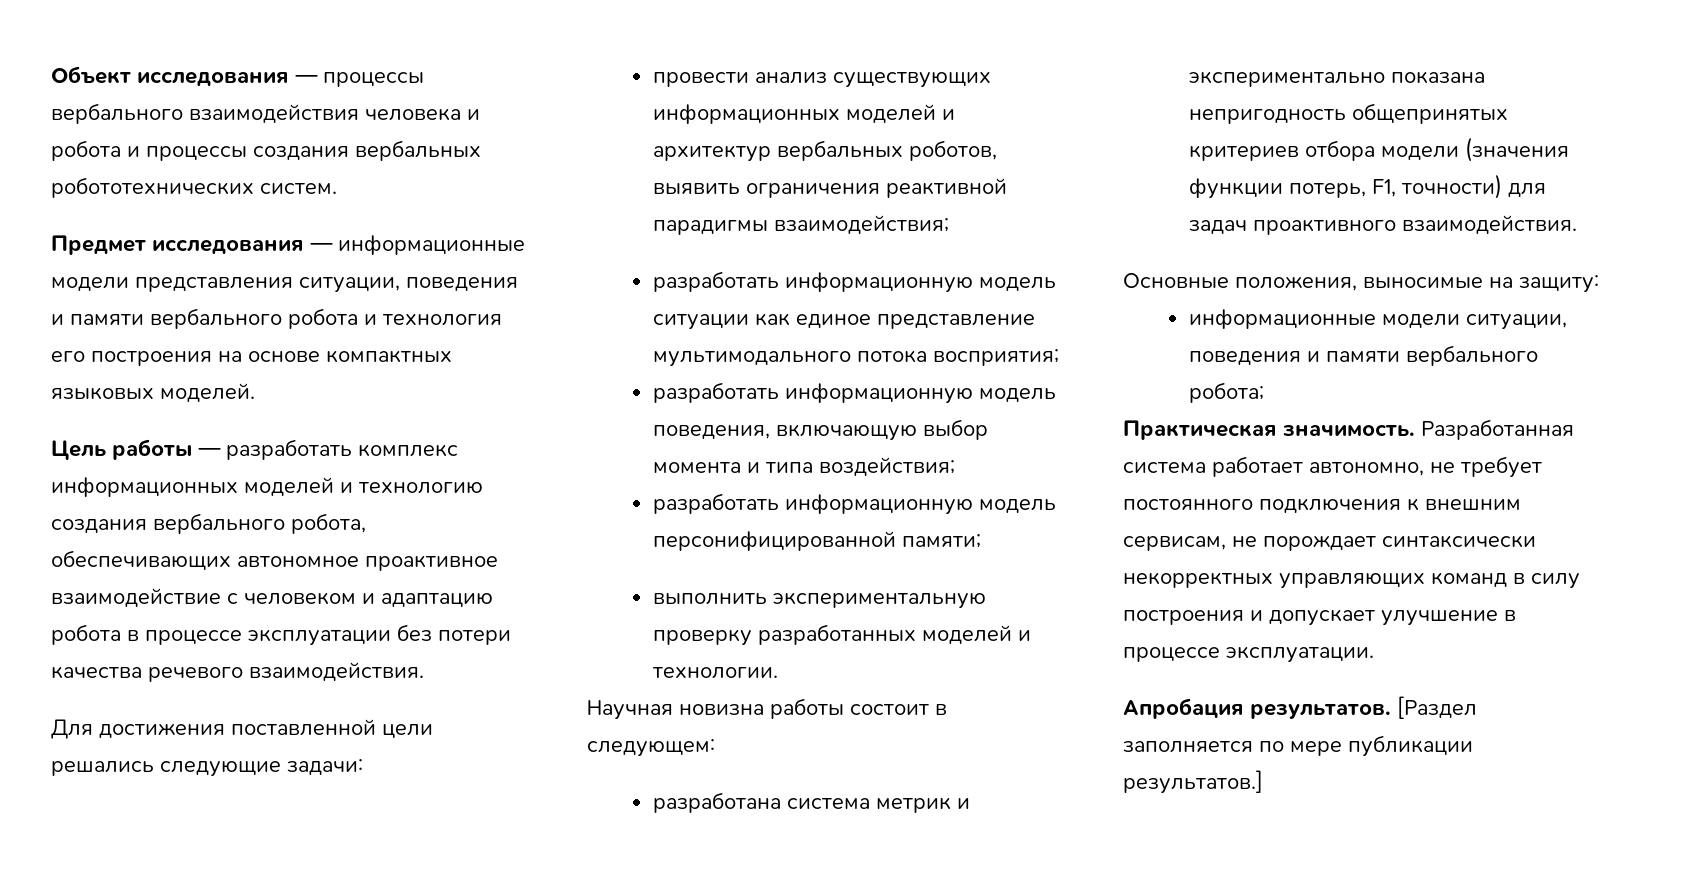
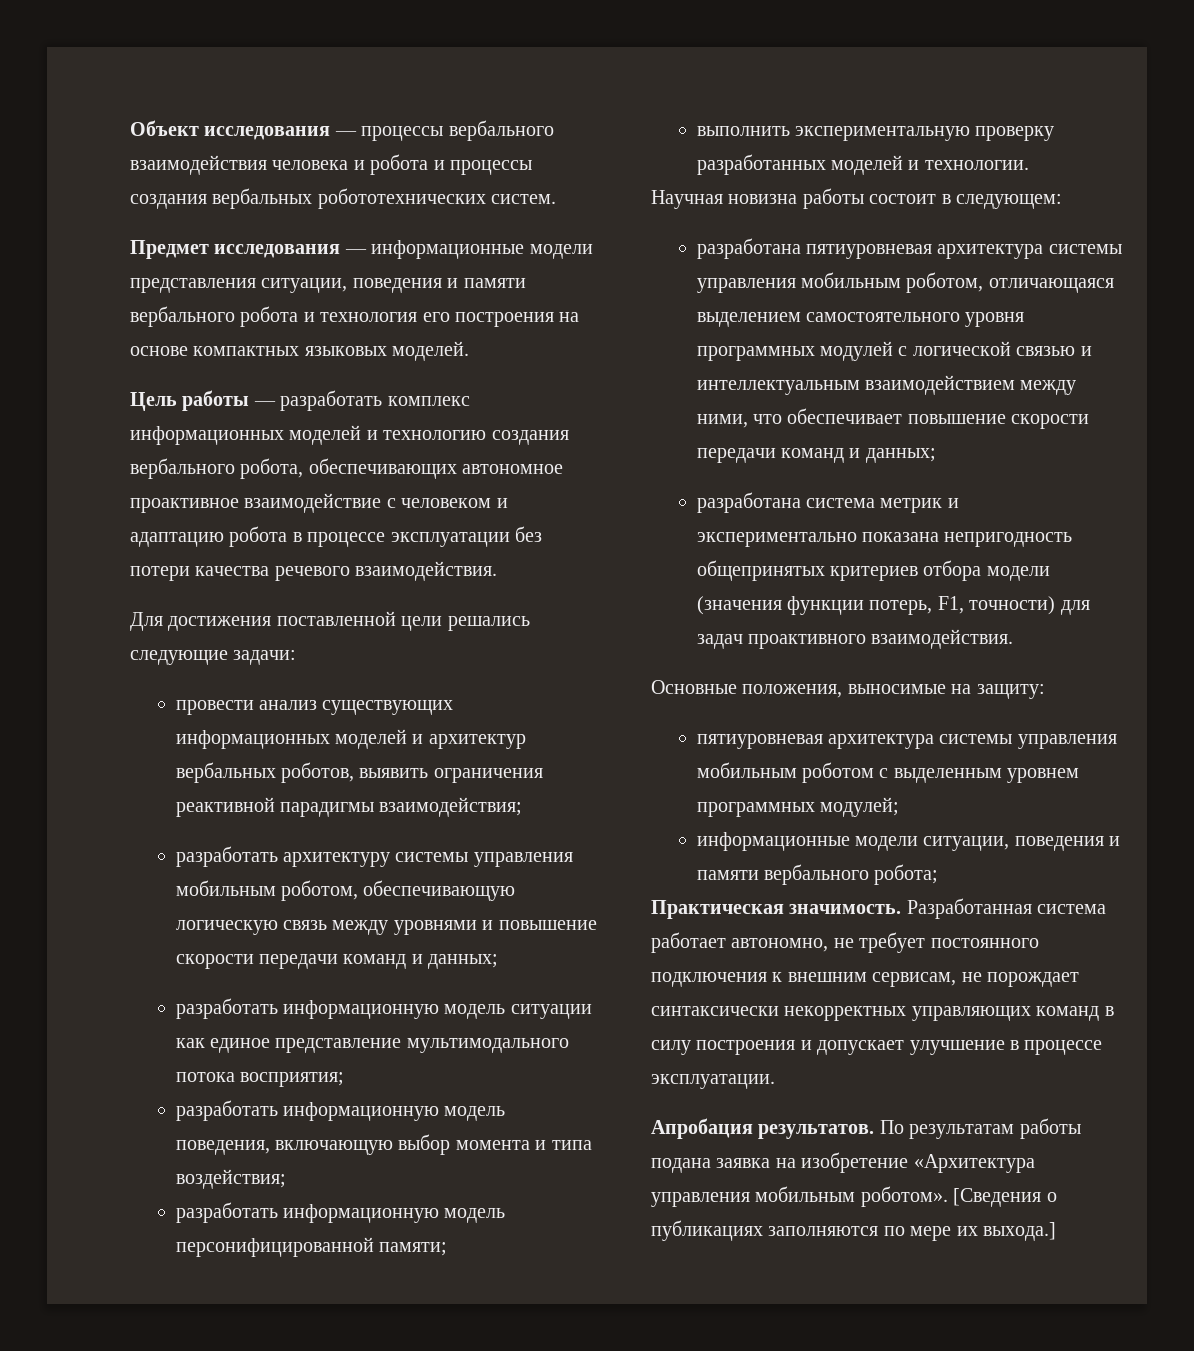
+ разработать архитектуру системы управления мобильным роботом, обеспечивающую логическую связь между уровнями и повышение скорости передачи команд и данных;
+ разработана пятиуровневая архитектура системы управления мобильным роботом, отличающаяся выделением самостоятельного уровня программных модулей с логической связью и интеллектуальным взаимодействием между ними, что обеспечивает повышение скорости передачи команд и данных;
+ пятиуровневая архитектура системы управления мобильным роботом с выделенным уровнем программных модулей;
- [Раздел заполняется по мере публикации результатов.]
+ По результатам работы подана заявка на изобретение «Архитектура управления мобильным роботом». [Сведения о публикациях заполняются по мере их выхода.]

